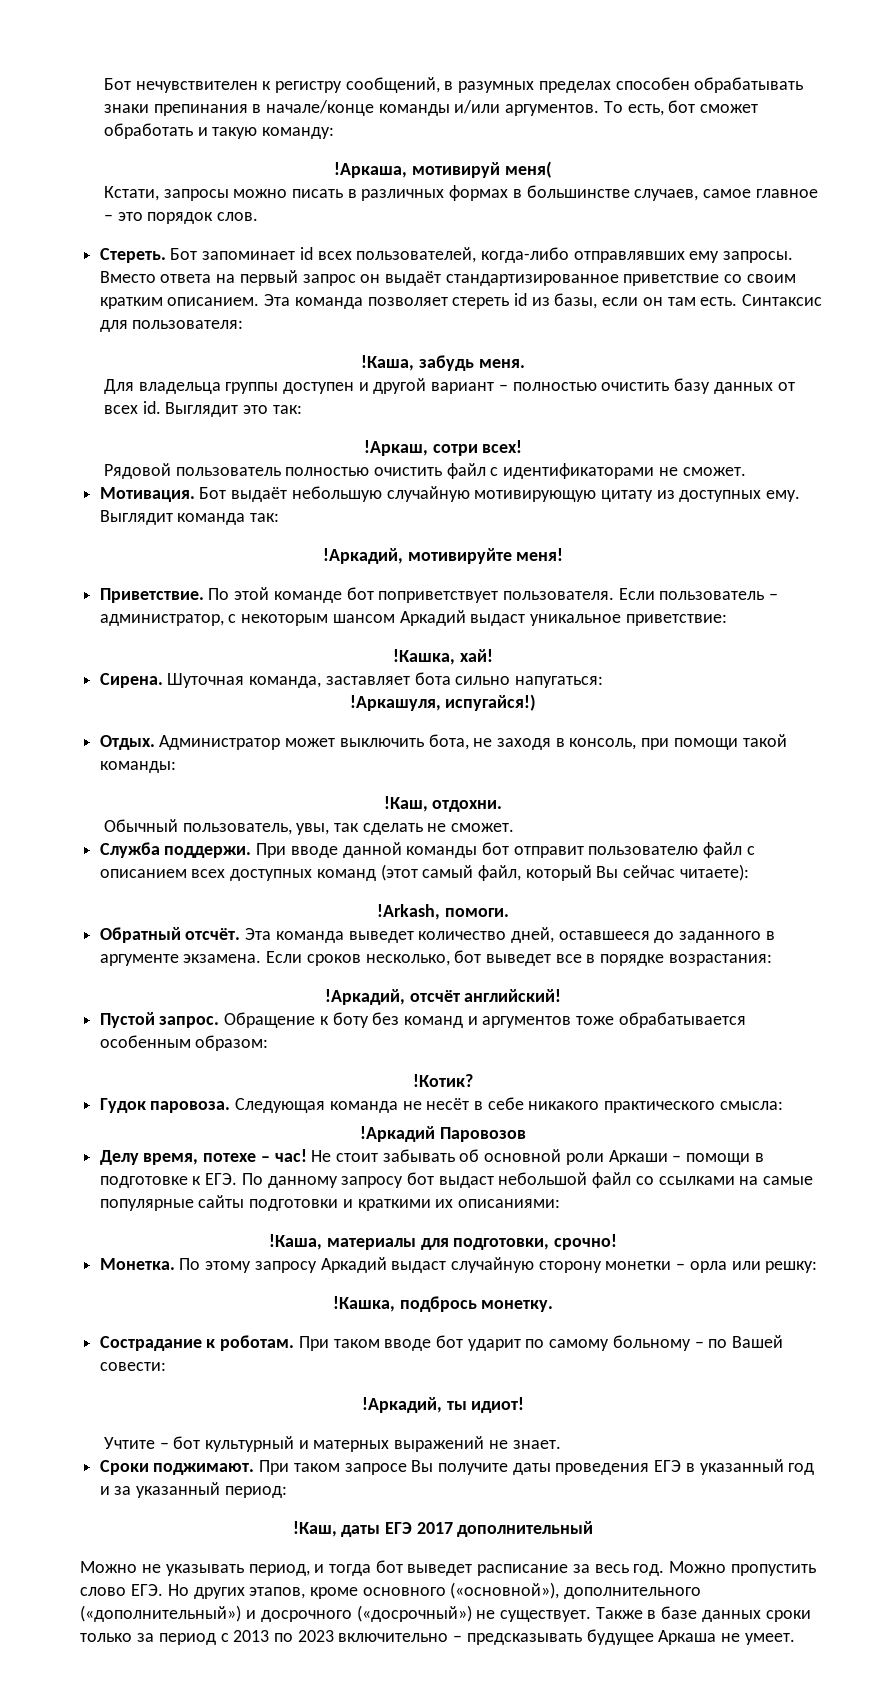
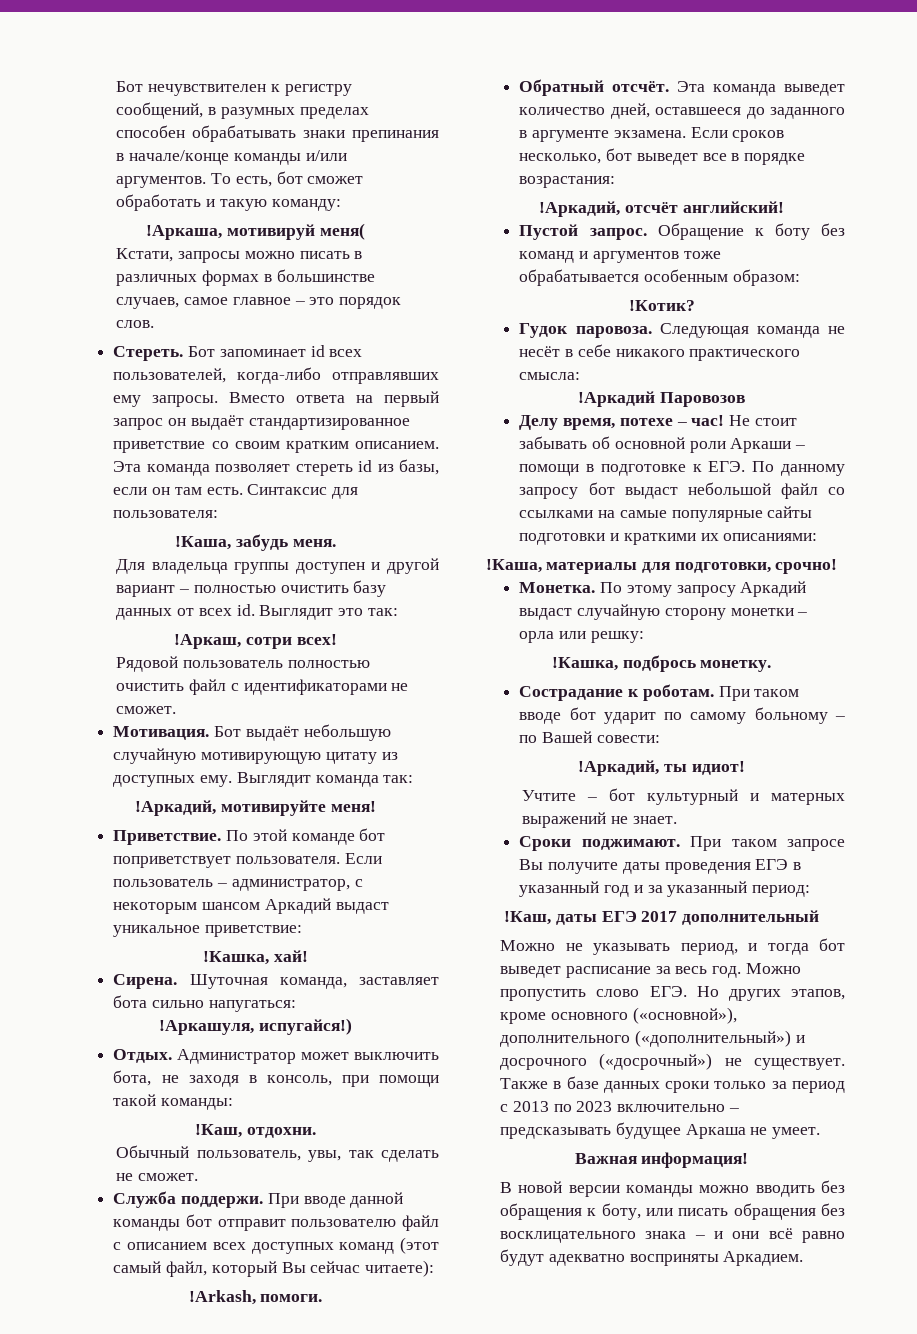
+ Важная информация!
+ В новой версии команды можно вводить без обращения к боту, или писать обращения без восклицательного знака – и они всё равно будут адекватно восприняты Аркадием.

